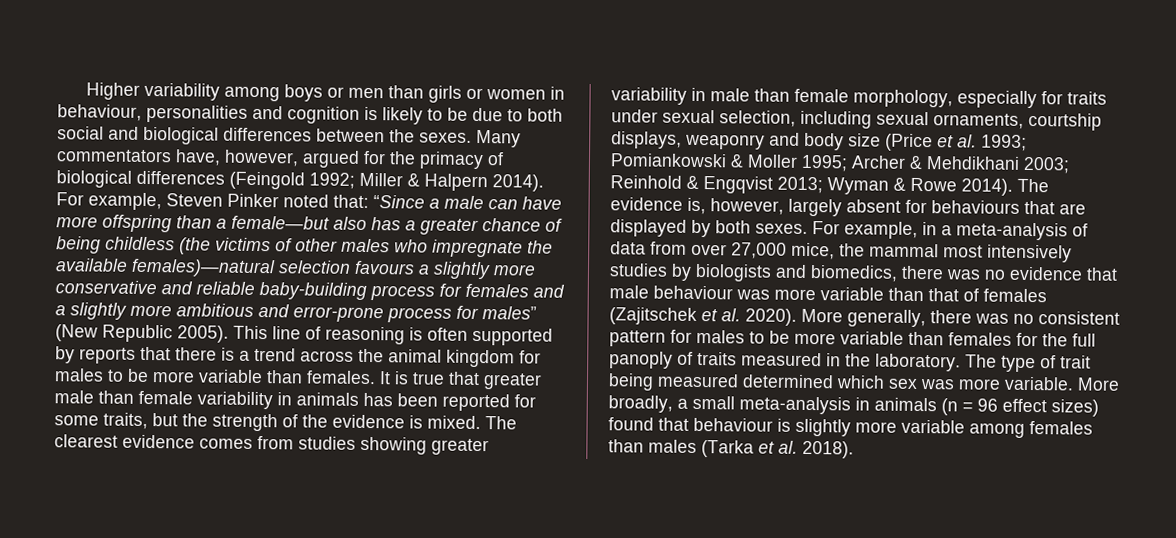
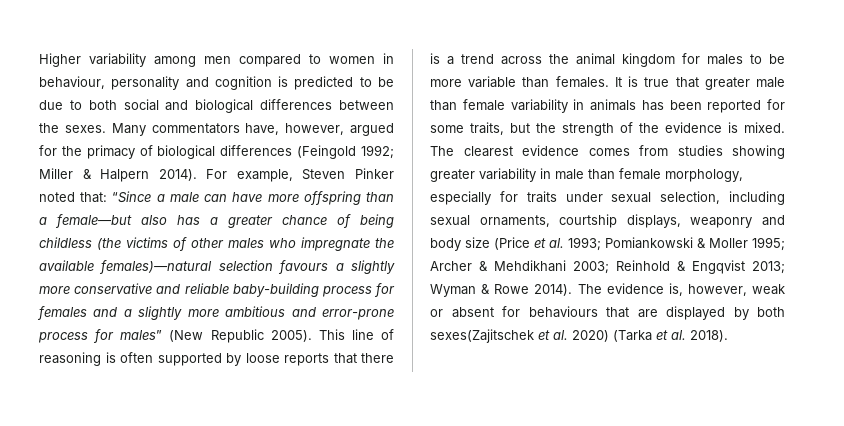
- Higher variability among boys or men than girls or women in behaviour, personalities and cognition is likely to be due to both social and biological differences between the sexes.
+ Higher variability among men compared to women in behaviour, personality and cognition is predicted to be due to both social and biological differences between the sexes.
- This line of reasoning is often supported by reports that there is a trend across the animal kingdom for males to be more variable than females.
+ This line of reasoning is often supported by loose reports that there is a trend across the animal kingdom for males to be more variable than females.
- The evidence is, however, largely absent for behaviours that are displayed by both sexes. For example, in a meta-analysis of data from over 27,000 mice, the mammal most intensively studies by biologists and biomedics, there was no evidence that male behaviour was more variable than that of females (Zajitschek et al. 2020). More generally, there was no consistent pattern for males to be more variable than females for the full panoply of traits measured in the laboratory. The type of trait being measured determined which sex was more variable. More broadly, a small meta-analysis in animals (n = 96 effect sizes) found that behaviour is slightly more variable among females than males (Tarka et al. 2018).
+ The evidence is, however, weak or absent for behaviours that are displayed by both sexes(Zajitschek et al. 2020) (Tarka et al. 2018).

